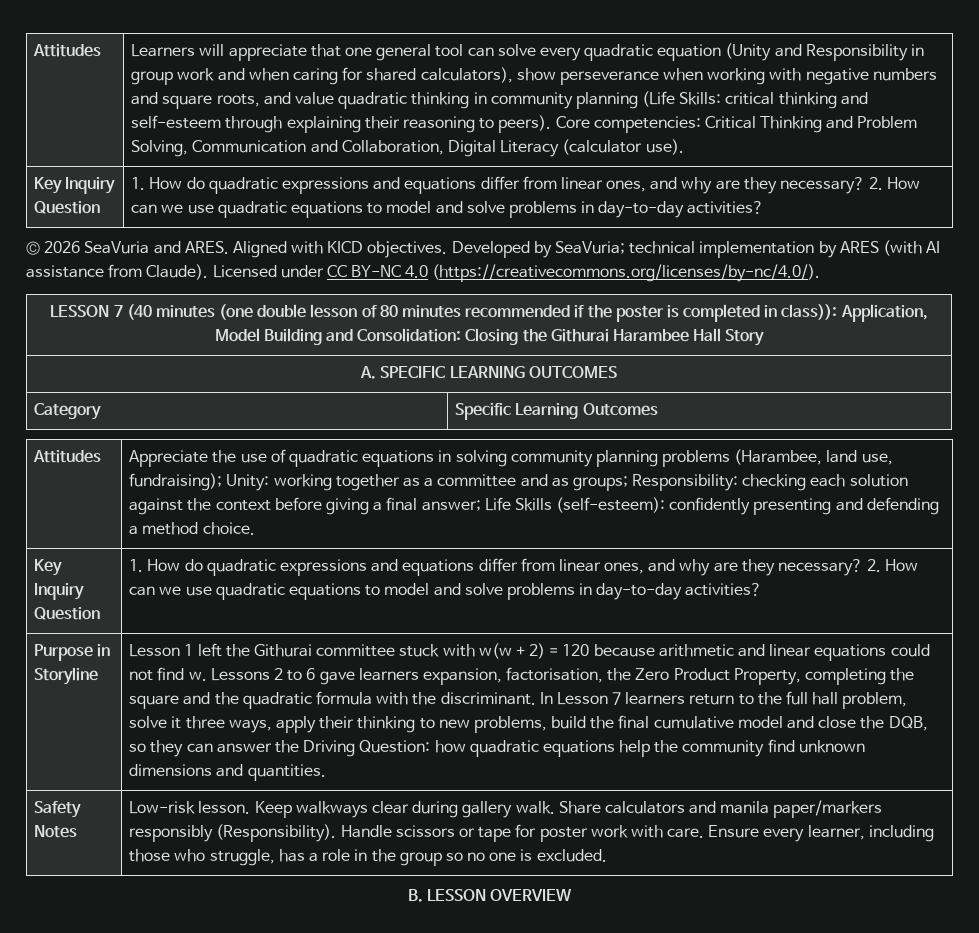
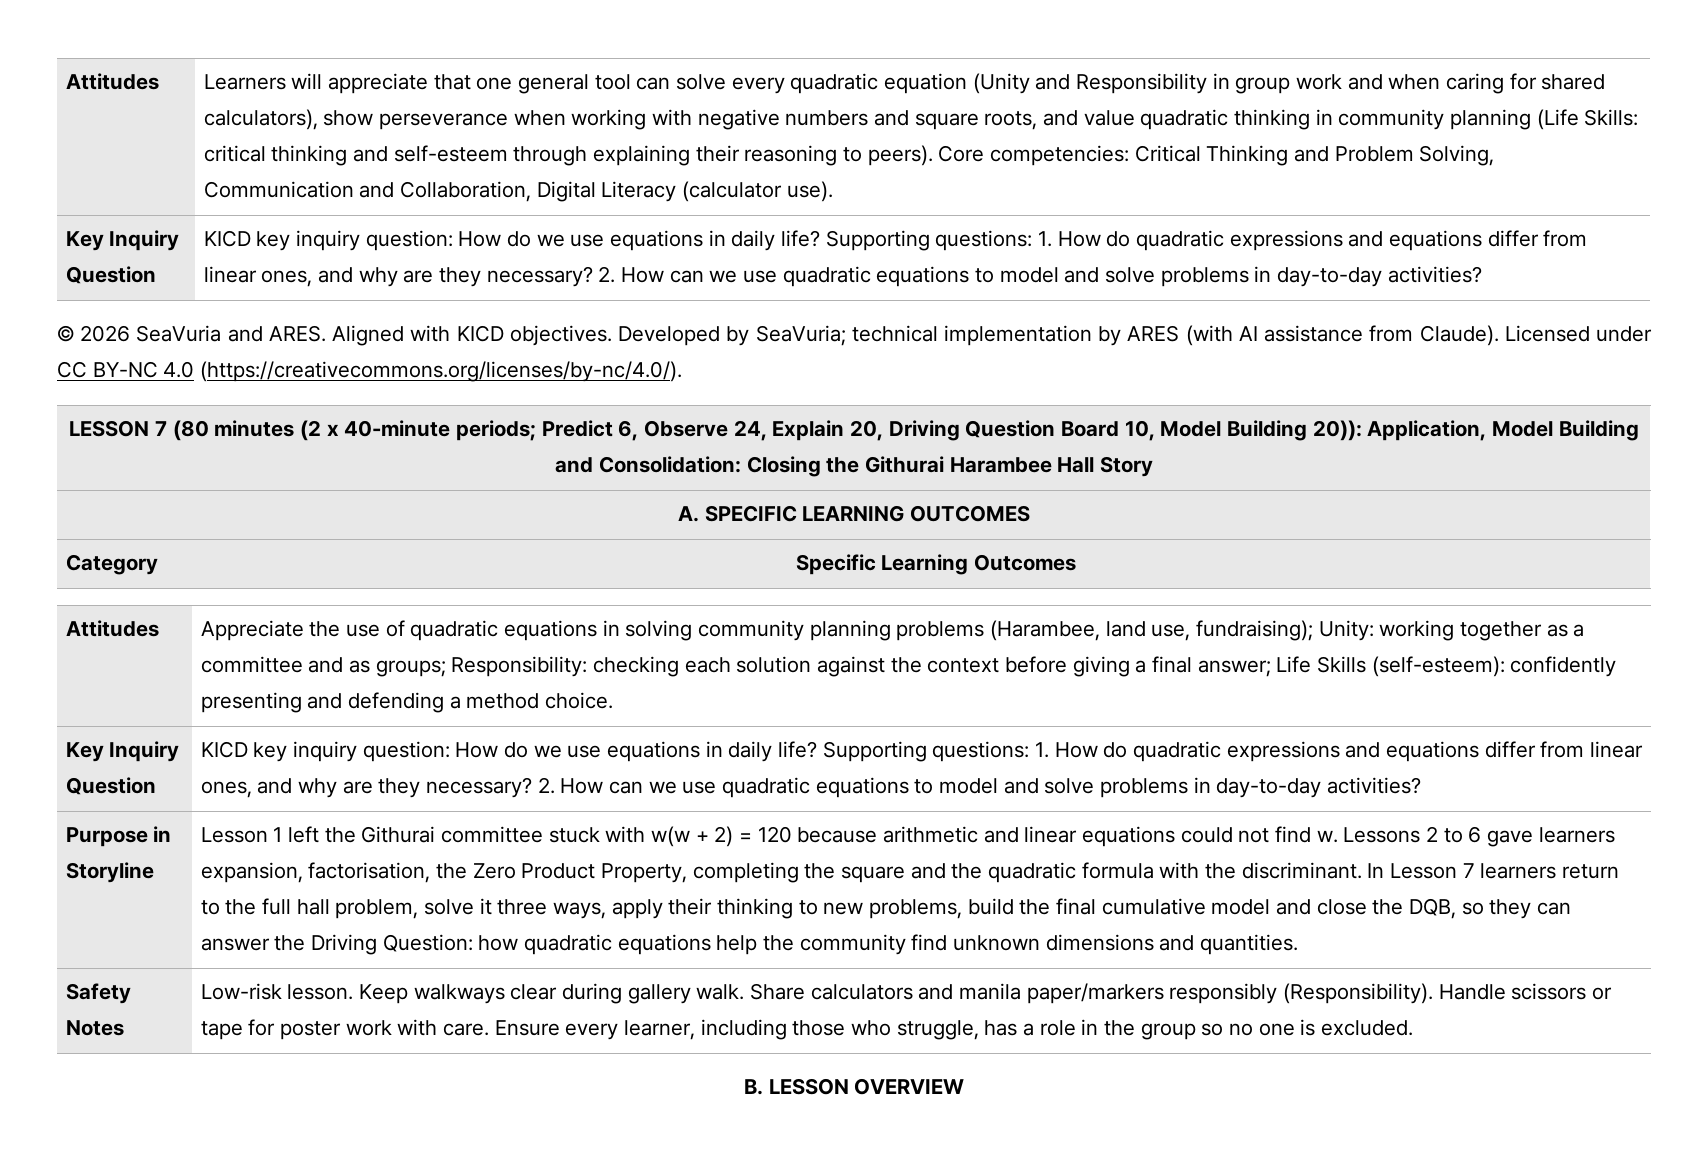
  Core competencies: Critical Thinking and Problem Solving, Communication and Collaboration, Digital Literacy (calculator use).
- Key Inquiry Question | 1. How do quadratic expressions and equations differ from linear ones, and why are they necessary?
+ Key Inquiry Question | KICD key inquiry question: How do we use equations in daily life? Supporting questions: 1. How do quadratic expressions and equations differ from linear ones, and why are they necessary?
- LESSON 7 (40 minutes (one double lesson of 80 minutes recommended if the poster is completed in class)): Application, Model Building and Consolidation: Closing the Githurai Harambee Hall Story
+ LESSON 7 (80 minutes (2 x 40-minute periods; Predict 6, Observe 24, Explain 20, Driving Question Board 10, Model Building 20)): Application, Model Building and Consolidation: Closing the Githurai Harambee Hall Story
  confidently presenting and defending a method choice.
- Key Inquiry Question | 1. How do quadratic expressions and equations differ from linear ones, and why are they necessary?
+ Key Inquiry Question | KICD key inquiry question: How do we use equations in daily life? Supporting questions: 1. How do quadratic expressions and equations differ from linear ones, and why are they necessary?

